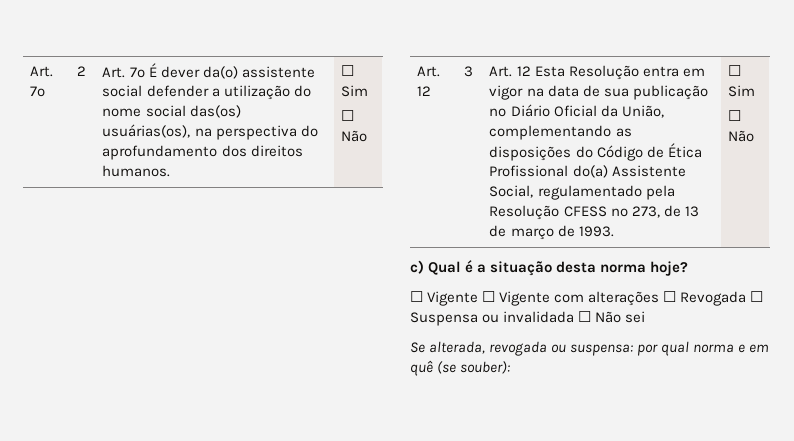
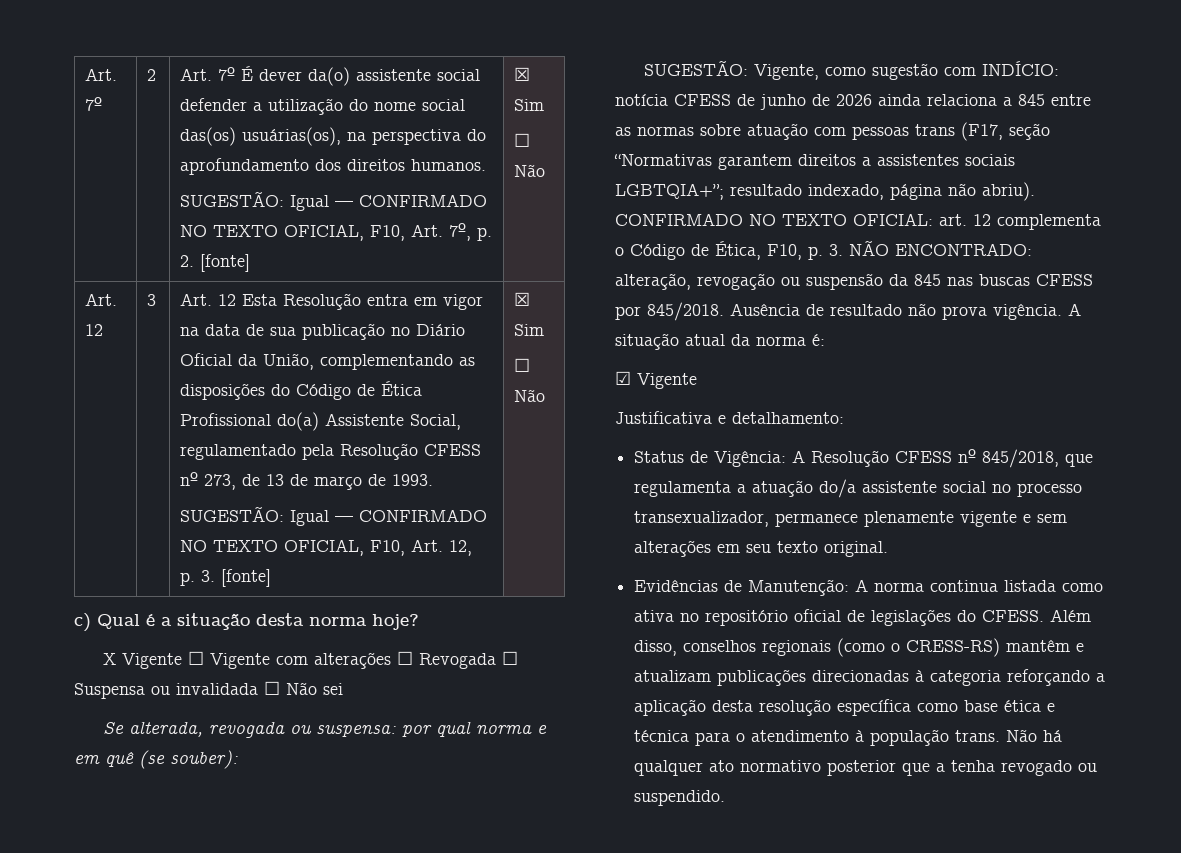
- Art. 7º É dever da(o) assistente social defender a utilização do nome social das(os) usuárias(os), na perspectiva do aprofundamento dos direitos humanos. | ☐ Sim
+ Art. 7º É dever da(o) assistente social defender a utilização do nome social das(os) usuárias(os), na perspectiva do aprofundamento dos direitos humanos.
+ SUGESTÃO: Igual — CONFIRMADO NO TEXTO OFICIAL, F10, Art. 7º, p. 2. [fonte] | ☒ Sim
- Art. 12 Esta Resolução entra em vigor na data de sua publicação no Diário Oficial da União, complementando as disposições do Código de Ética Profissional do(a) Assistente Social, regulamentado pela Resolução CFESS nº 273, de 13 de março de 1993. | ☐ Sim
+ Art. 12 Esta Resolução entra em vigor na data de sua publicação no Diário Oficial da União, complementando as disposições do Código de Ética Profissional do(a) Assistente Social, regulamentado pela Resolução CFESS nº 273, de 13 de março de 1993.
+ SUGESTÃO: Igual — CONFIRMADO NO TEXTO OFICIAL, F10, Art. 12, p. 3. [fonte] | ☒ Sim
- ☐ Vigente ☐ Vigente com alterações ☐ Revogada ☐ Suspensa ou invalidada ☐ Não sei
+ X Vigente ☐ Vigente com alterações ☐ Revogada ☐ Suspensa ou invalidada ☐ Não sei
+ SUGESTÃO: Vigente, como sugestão com INDÍCIO: notícia CFESS de junho de 2026 ainda relaciona a 845 entre as normas sobre atuação com pessoas trans (F17, seção “Normativas garantem direitos a assistentes sociais LGBTQIA+”; resultado indexado, página não abriu). CONFIRMADO NO TEXTO OFICIAL: art. 12 complementa o Código de Ética, F10, p. 3. NÃO ENCONTRADO: alteração, revogação ou suspensão da 845 nas buscas CFESS por 845/2018. Ausência de resultado não prova vigência. A situação atual da norma é:
+ ☑ Vigente
+ Justificativa e detalhamento:
+ Status de Vigência: A Resolução CFESS nº 845/2018, que regulamenta a atuação do/a assistente social no processo transexualizador, permanece plenamente vigente e sem alterações em seu texto original.
+ Evidências de Manutenção: A norma continua listada como ativa no repositório oficial de legislações do CFESS. Além disso, conselhos regionais (como o CRESS-RS) mantêm e atualizam publicações direcionadas à categoria reforçando a aplicação desta resolução específica como base ética e técnica para o atendimento à população trans. Não há qualquer ato normativo posterior que a tenha revogado ou suspendido.

